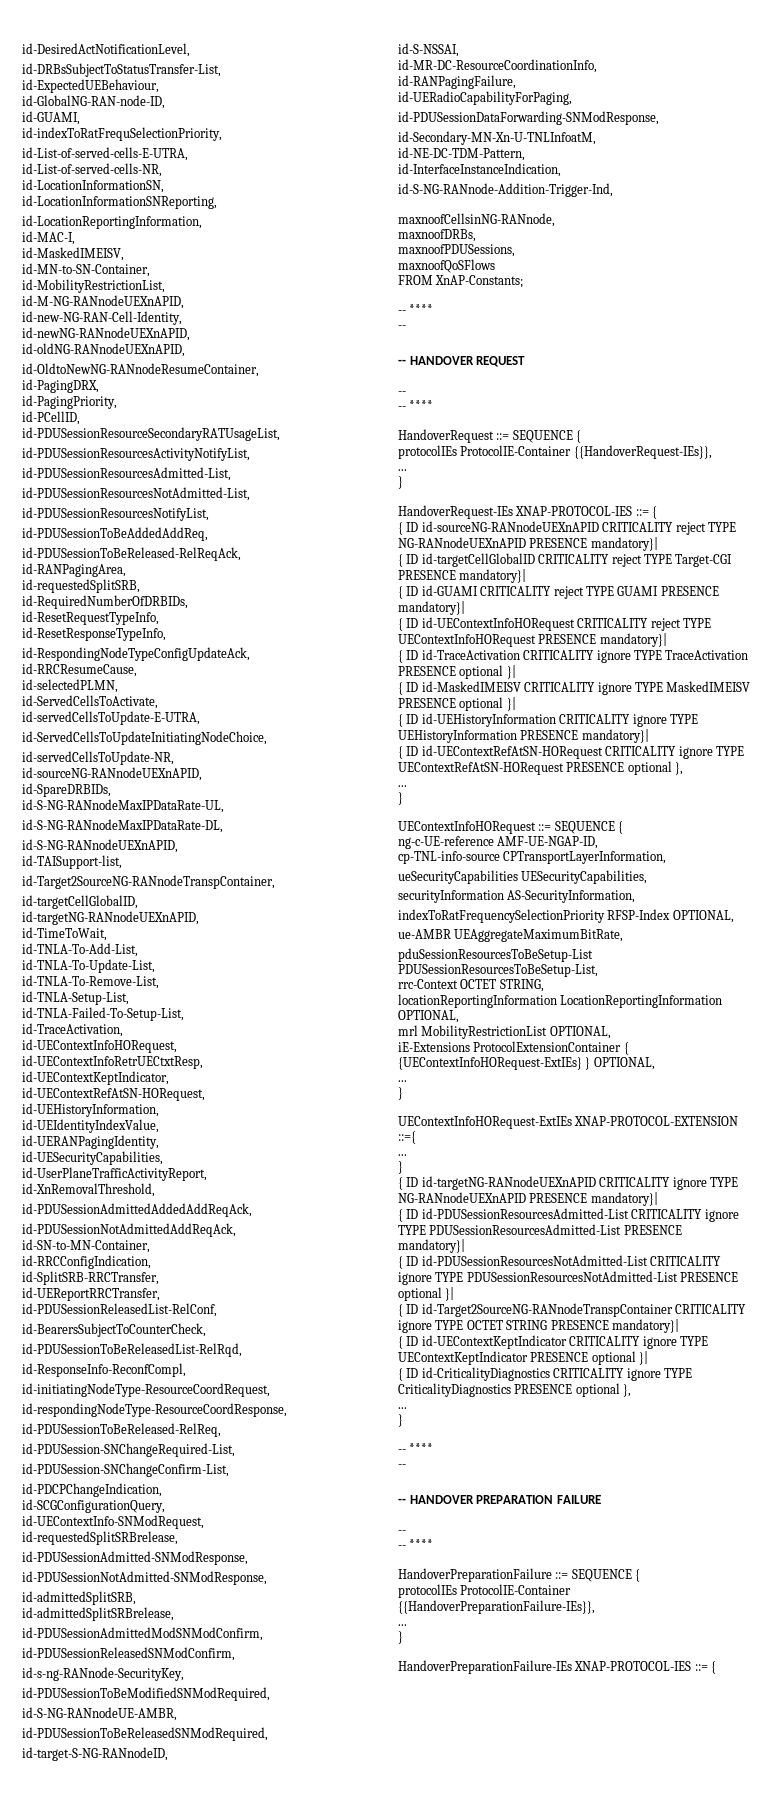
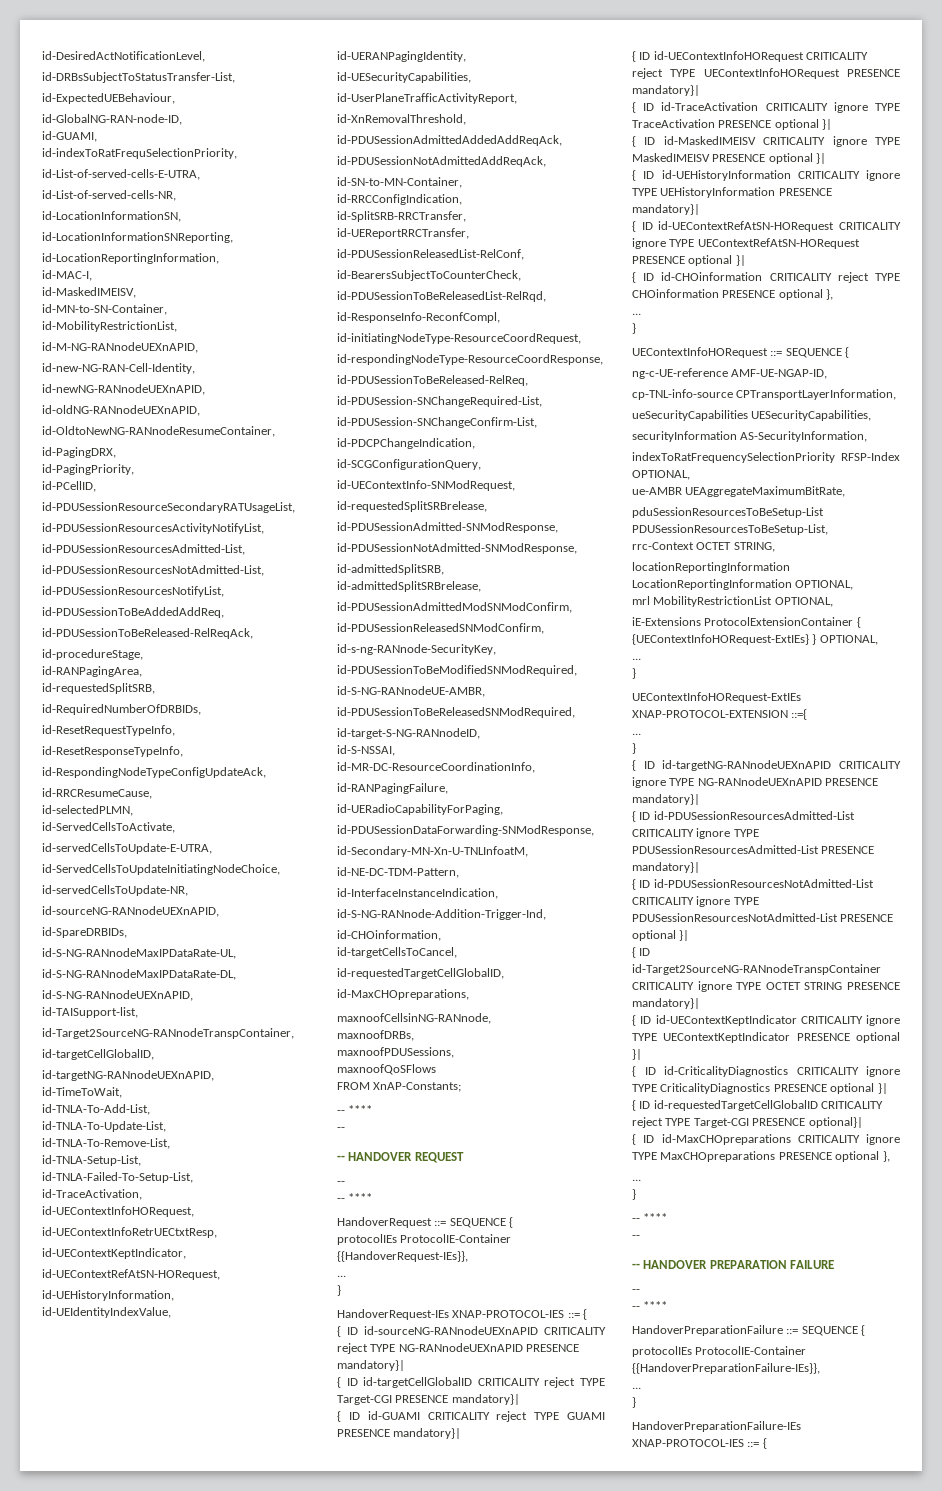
+ id-procedureStage,
+ id-CHOinformation,
+ id-targetCellsToCancel,
+ id-requestedTargetCellGlobalID,
+ id-MaxCHOpreparations,
- { ID id-UEContextRefAtSN-HORequest CRITICALITY ignore TYPE UEContextRefAtSN-HORequest PRESENCE optional },
+ { ID id-UEContextRefAtSN-HORequest CRITICALITY ignore TYPE UEContextRefAtSN-HORequest PRESENCE optional }|
+ { ID id-CHOinformation CRITICALITY reject TYPE CHOinformation PRESENCE optional },
- { ID id-CriticalityDiagnostics CRITICALITY ignore TYPE CriticalityDiagnostics PRESENCE optional },
+ { ID id-CriticalityDiagnostics CRITICALITY ignore TYPE CriticalityDiagnostics PRESENCE optional }|
+ { ID id-requestedTargetCellGlobalID CRITICALITY reject TYPE Target-CGI PRESENCE optional}|
+ { ID id-MaxCHOpreparations CRITICALITY ignore TYPE MaxCHOpreparations PRESENCE optional },

